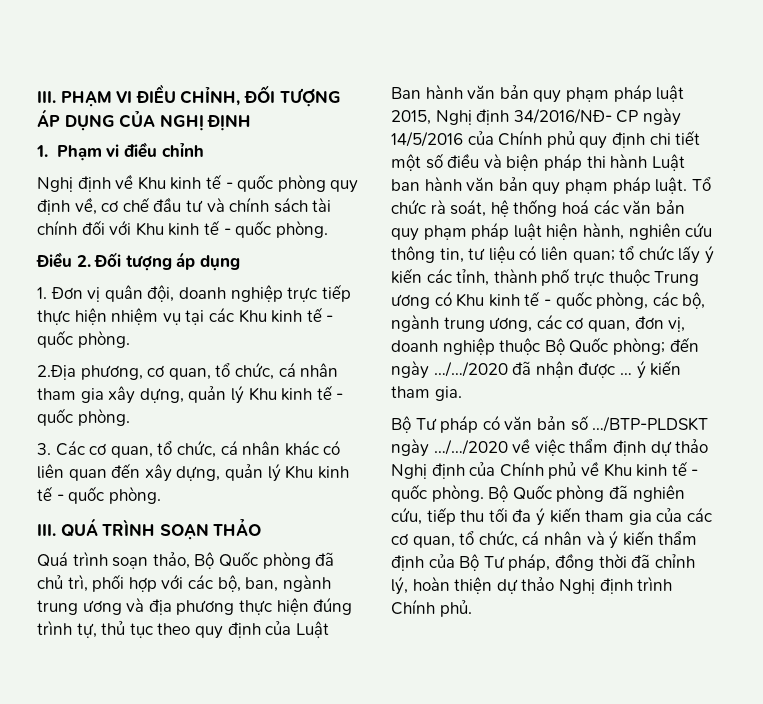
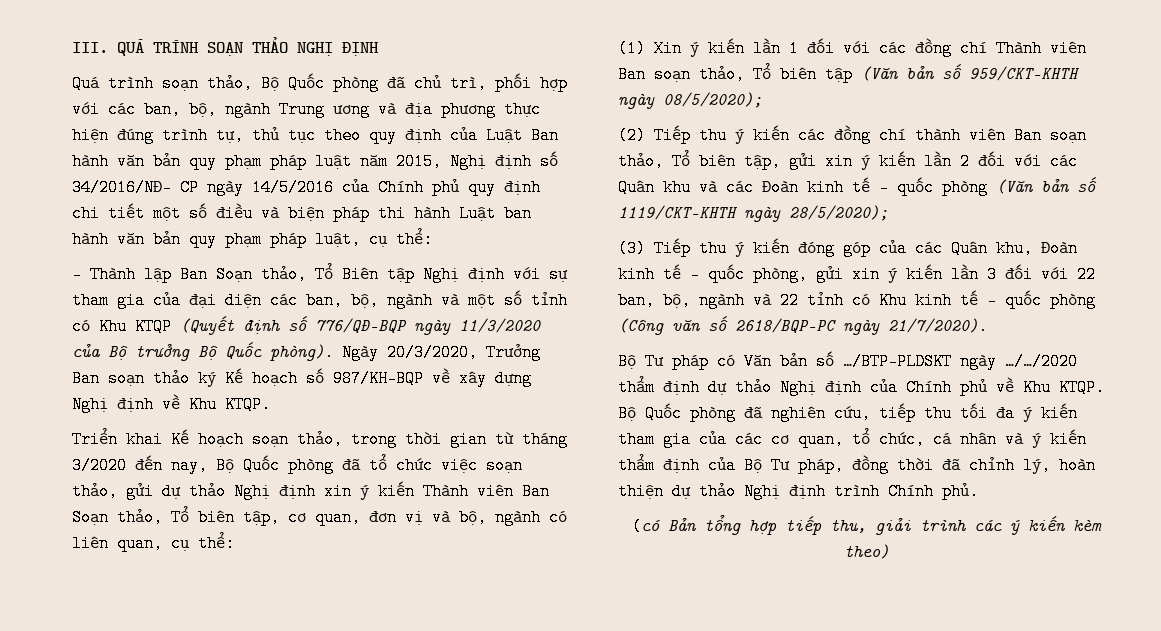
- III. PHẠM VI ĐIỀU CHỈNH, ĐỐI TƯỢNG ÁP DỤNG CỦA NGHỊ ĐỊNH
- 1. Phạm vi điều chỉnh
- Nghị định về Khu kinh tế - quốc phòng quy định về, cơ chế đầu tư và chính sách tài chính đối với Khu kinh tế - quốc phòng.
- Điều 2. Đối tượng áp dụng
- 1. Đơn vị quân đội, doanh nghiệp trực tiếp thực hiện nhiệm vụ tại các Khu kinh tế - quốc phòng.
- 2.Địa phương, cơ quan, tổ chức, cá nhân tham gia xây dựng, quản lý Khu kinh tế - quốc phòng.
- 3. Các cơ quan, tổ chức, cá nhân khác có liên quan đến xây dựng, quản lý Khu kinh tế - quốc phòng.
- III. QUÁ TRÌNH SOẠN THẢO
+ III. QUÁ TRÌNH SOẠN THẢO NGHỊ ĐỊNH
- Quá trình soạn thảo, Bộ Quốc phòng đã chủ trì, phối hợp với các bộ, ban, ngành trung ương và địa phương thực hiện đúng trình tự, thủ tục theo quy định của Luật Ban hành văn bản quy phạm pháp luật 2015, Nghị định 34/2016/NĐ- CP ngày 14/5/2016 của Chính phủ quy định chi tiết một số điều và biện pháp thi hành Luật ban hành văn bản quy phạm pháp luật. Tổ chức rà soát, hệ thống hoá các văn bản quy phạm pháp luật hiện hành, nghiên cứu thông tin, tư liệu có liên quan; tổ chức lấy ý kiến các tỉnh, thành phố trực thuộc Trung ương có Khu kinh tế - quốc phòng, các bộ, ngành trung ương, các cơ quan, đơn vị, doanh nghiệp thuộc Bộ Quốc phòng; đến ngày …/…/2020 đã nhận được … ý kiến tham gia.
+ Quá trình soạn thảo, Bộ Quốc phòng đã chủ trì, phối hợp với các ban, bộ, ngành Trung ương và địa phương thực hiện đúng trình tự, thủ tục theo quy định của Luật Ban hành văn bản quy phạm pháp luật năm 2015, Nghị định số 34/2016/NĐ- CP ngày 14/5/2016 của Chính phủ quy định chi tiết một số điều và biện pháp thi hành Luật ban hành văn bản quy phạm pháp luật, cụ thể:
+ - Thành lập Ban Soạn thảo, Tổ Biên tập Nghị định với sự tham gia của đại diện các ban, bộ, ngành và một số tỉnh có Khu KTQP (Quyết định số 776/QĐ-BQP ngày 11/3/2020 của Bộ trưởng Bộ Quốc phòng). Ngày 20/3/2020, Trưởng Ban soạn thảo ký Kế hoạch số 987/KH-BQP về xây dựng Nghị định về Khu KTQP.
+ Triển khai Kế hoạch soạn thảo, trong thời gian từ tháng 3/2020 đến nay, Bộ Quốc phòng đã tổ chức việc soạn thảo, gửi dự thảo Nghị định xin ý kiến Thành viên Ban Soạn thảo, Tổ biên tập, cơ quan, đơn vị và bộ, ngành có liên quan, cụ thể:
+ (1) Xin ý kiến lần 1 đối với các đồng chí Thành viên Ban soạn thảo, Tổ biên tập (Văn bản số 959/CKT-KHTH ngày 08/5/2020);
+ (2) Tiếp thu ý kiến các đồng chí thành viên Ban soạn thảo, Tổ biên tập, gửi xin ý kiến lần 2 đối với các Quân khu và các Đoàn kinh tế - quốc phòng (Văn bản số 1119/CKT-KHTH ngày 28/5/2020);
+ (3) Tiếp thu ý kiến đóng góp của các Quân khu, Đoàn kinh tế - quốc phòng, gửi xin ý kiến lần 3 đối với 22 ban, bộ, ngành và 22 tỉnh có Khu kinh tế - quốc phòng (Công văn số 2618/BQP-PC ngày 21/7/2020).
- Bộ Tư pháp có văn bản số …/BTP-PLDSKT ngày …/…/2020 về việc thẩm định dự thảo Nghị định của Chính phủ về Khu kinh tế - quốc phòng.
+ Bộ Tư pháp có Văn bản số …/BTP-PLDSKT ngày …/…/2020 thẩm định dự thảo Nghị định của Chính phủ về Khu KTQP.
+ (có Bản tổng hợp tiếp thu, giải trình các ý kiến kèm theo)

